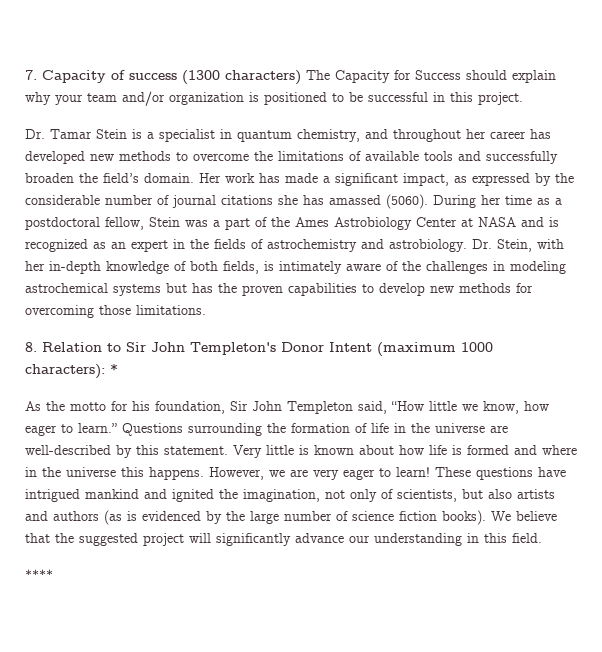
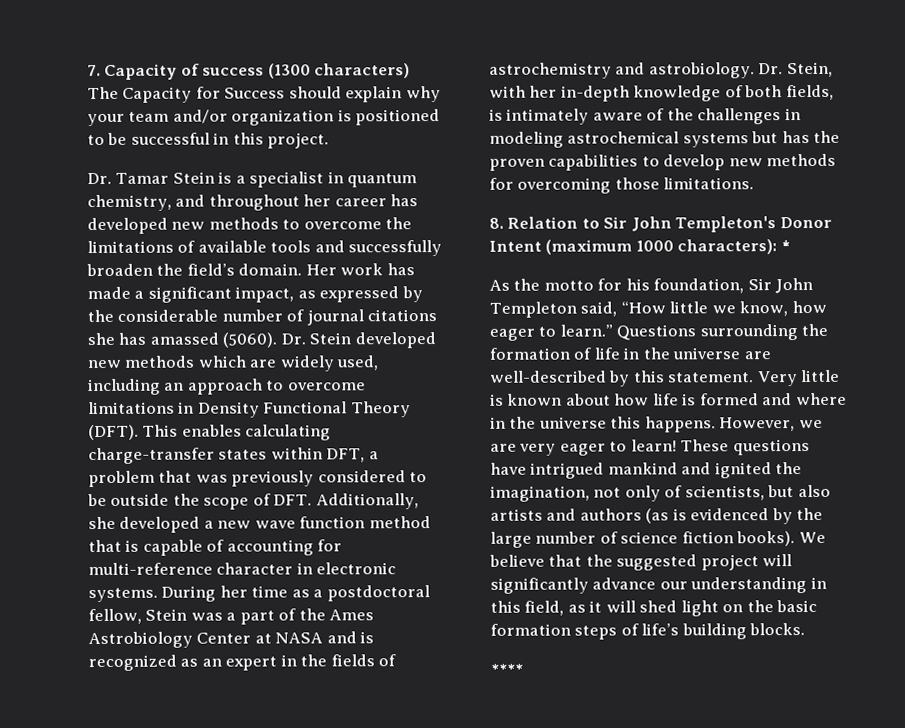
+ Dr. Stein developed new methods which are widely used, including an approach to overcome limitations in Density Functional Theory (DFT). This enables calculating charge-transfer states within DFT, a problem that was previously considered to be outside the scope of DFT. Additionally, she developed a new wave function method that is capable of accounting for multi-reference character in electronic systems.
- We believe that the suggested project will significantly advance our understanding in this field.
+ We believe that the suggested project will significantly advance our understanding in this field, as it will shed light on the basic formation steps of life’s building blocks.

